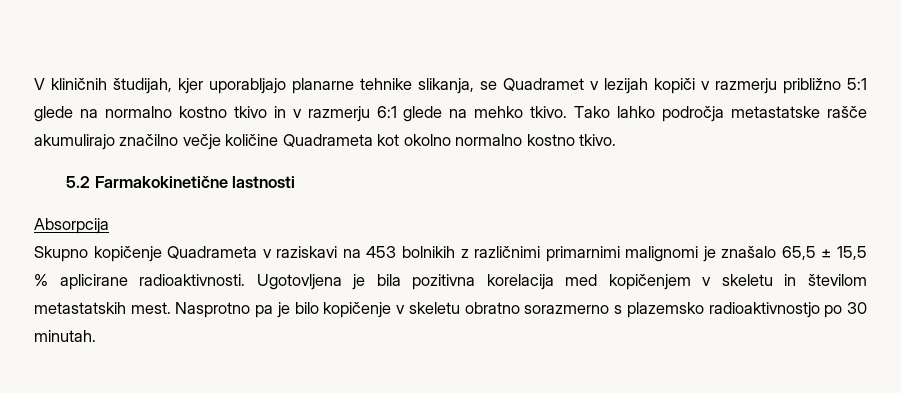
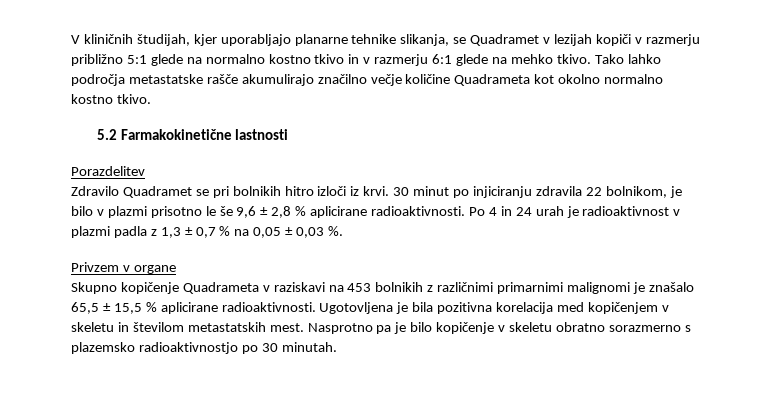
- Absorpcija
+ Porazdelitev
+ Zdravilo Quadramet se pri bolnikih hitro izloči iz krvi. 30 minut po injiciranju zdravila 22 bolnikom, je bilo v plazmi prisotno le še 9,6 ± 2,8 % aplicirane radioaktivnosti. Po 4 in 24 urah je radioaktivnost v plazmi padla z 1,3 ± 0,7 % na 0,05 ± 0,03 %.
+ Privzem v organe

